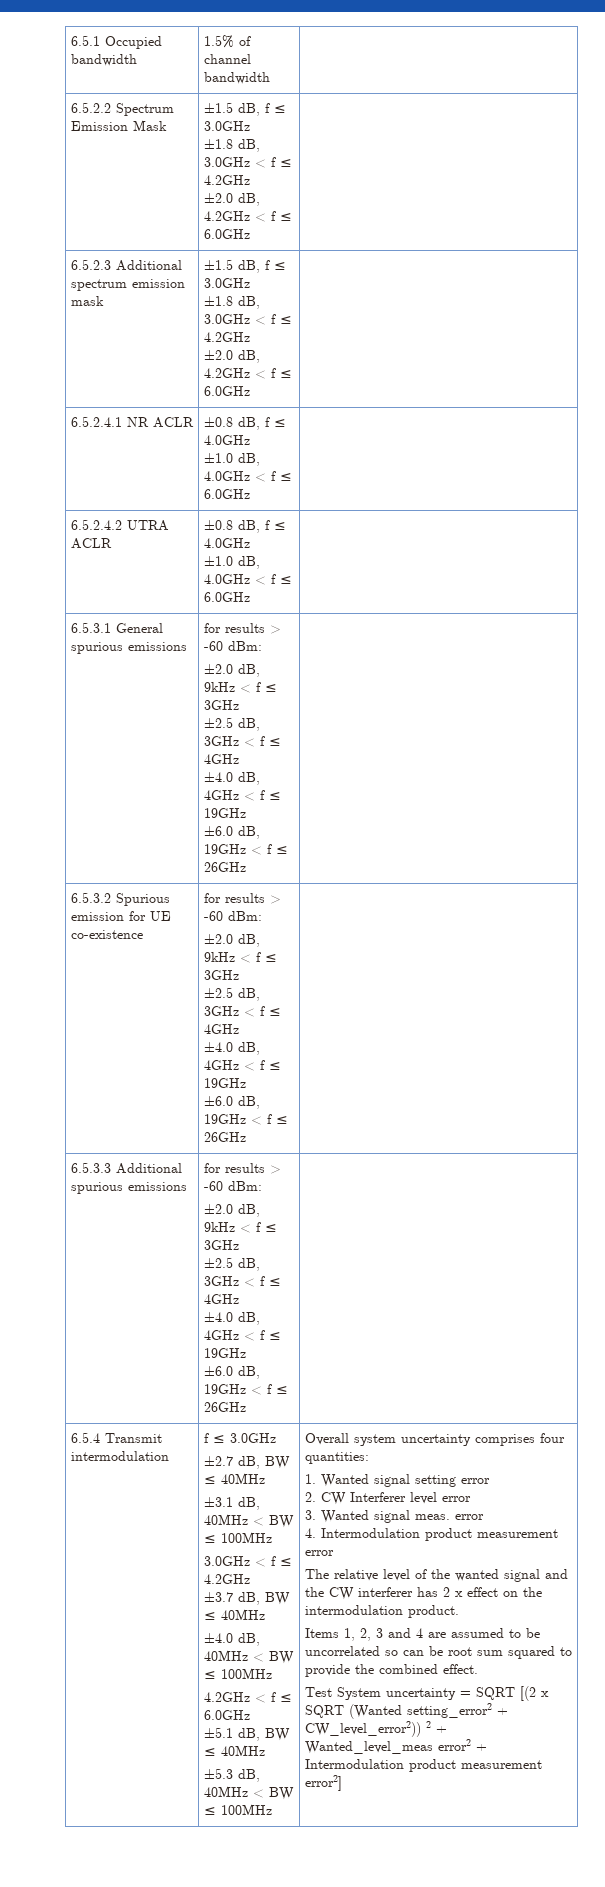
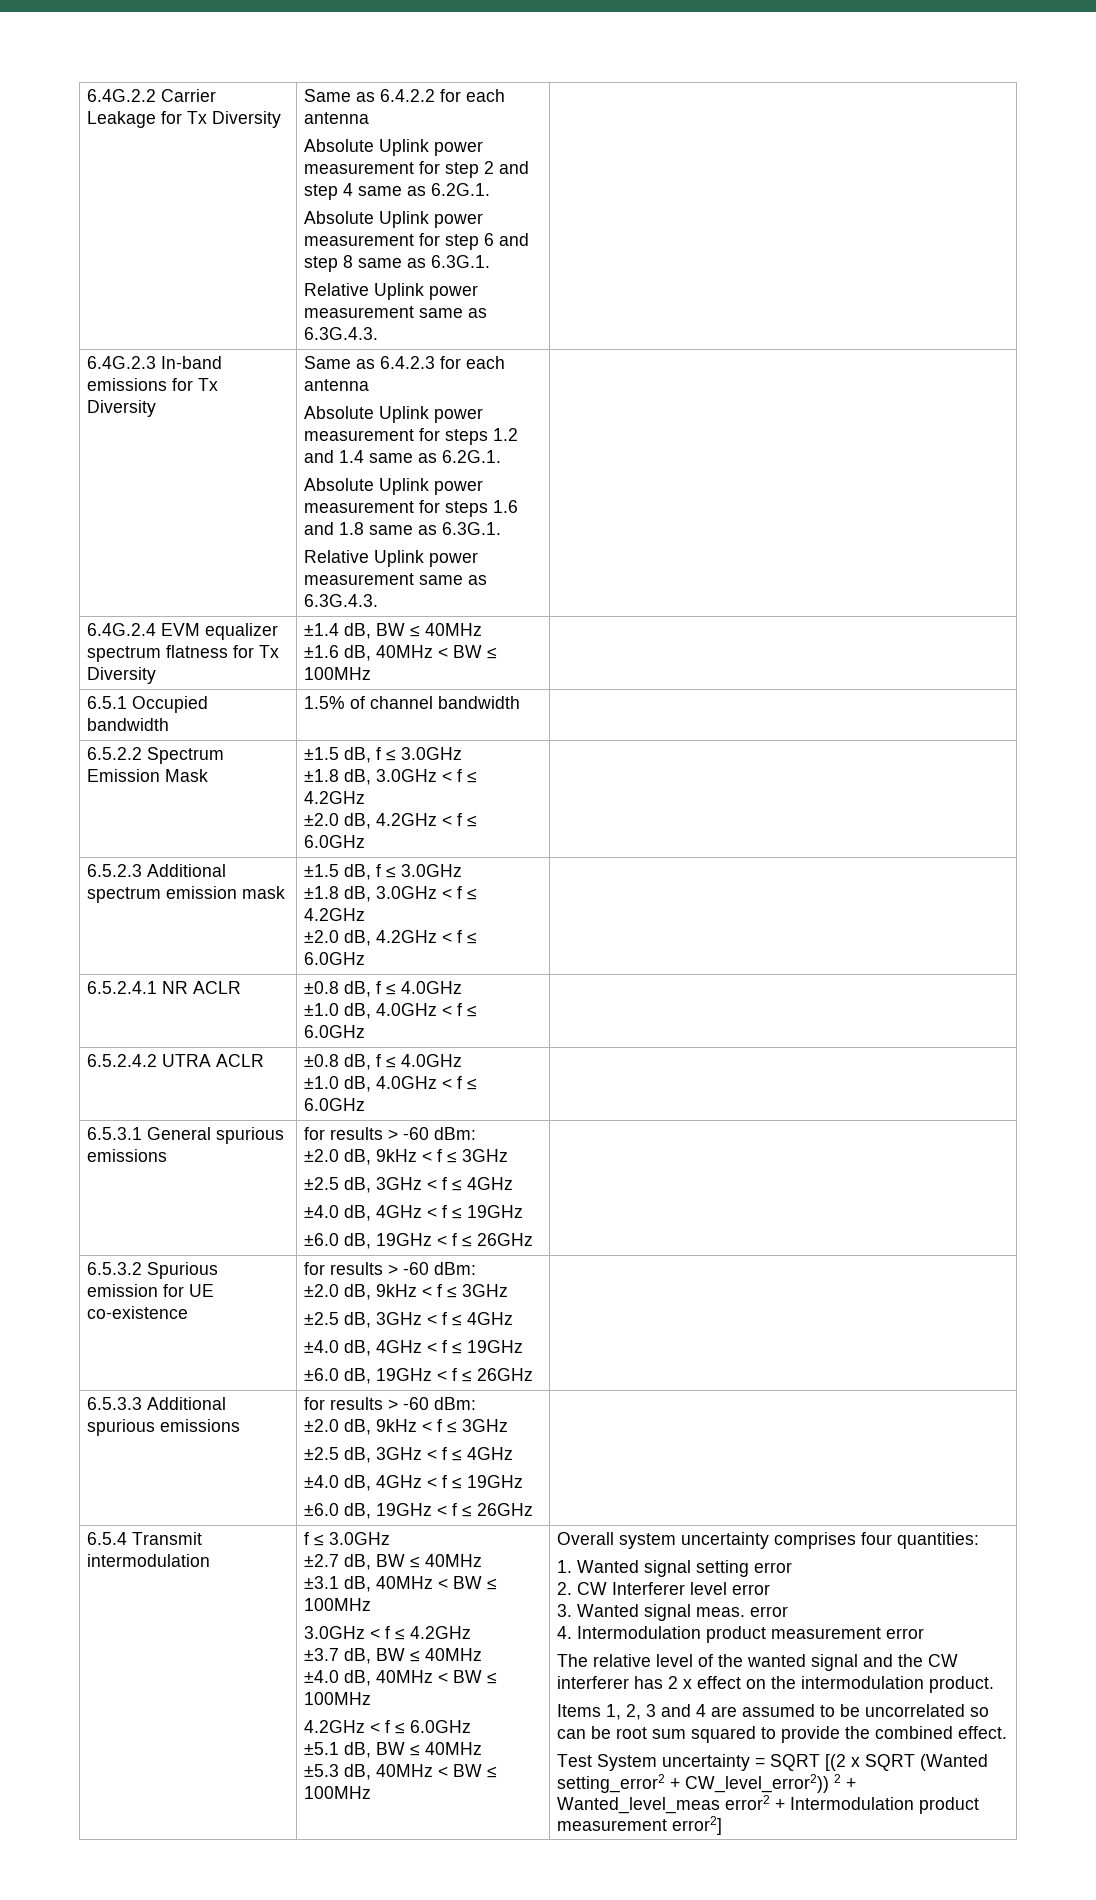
+ 6.4G.2.2 Carrier Leakage for Tx Diversity | Same as 6.4.2.2 for each antenna
+ Absolute Uplink power measurement for step 2 and step 4 same as 6.2G.1.
+ Absolute Uplink power measurement for step 6 and step 8 same as 6.3G.1.
+ Relative Uplink power measurement same as 6.3G.4.3. |
+ 6.4G.2.3 In-band emissions for Tx Diversity | Same as 6.4.2.3 for each antenna
+ Absolute Uplink power measurement for steps 1.2 and 1.4 same as 6.2G.1.
+ Absolute Uplink power measurement for steps 1.6 and 1.8 same as 6.3G.1.
+ Relative Uplink power measurement same as 6.3G.4.3. |
+ 6.4G.2.4 EVM equalizer spectrum flatness for Tx Diversity | ±1.4 dB, BW ≤ 40MHz
+ ±1.6 dB, 40MHz < BW ≤ 100MHz |

